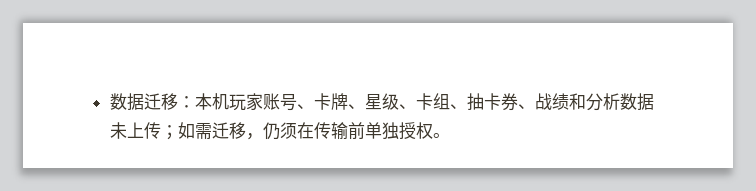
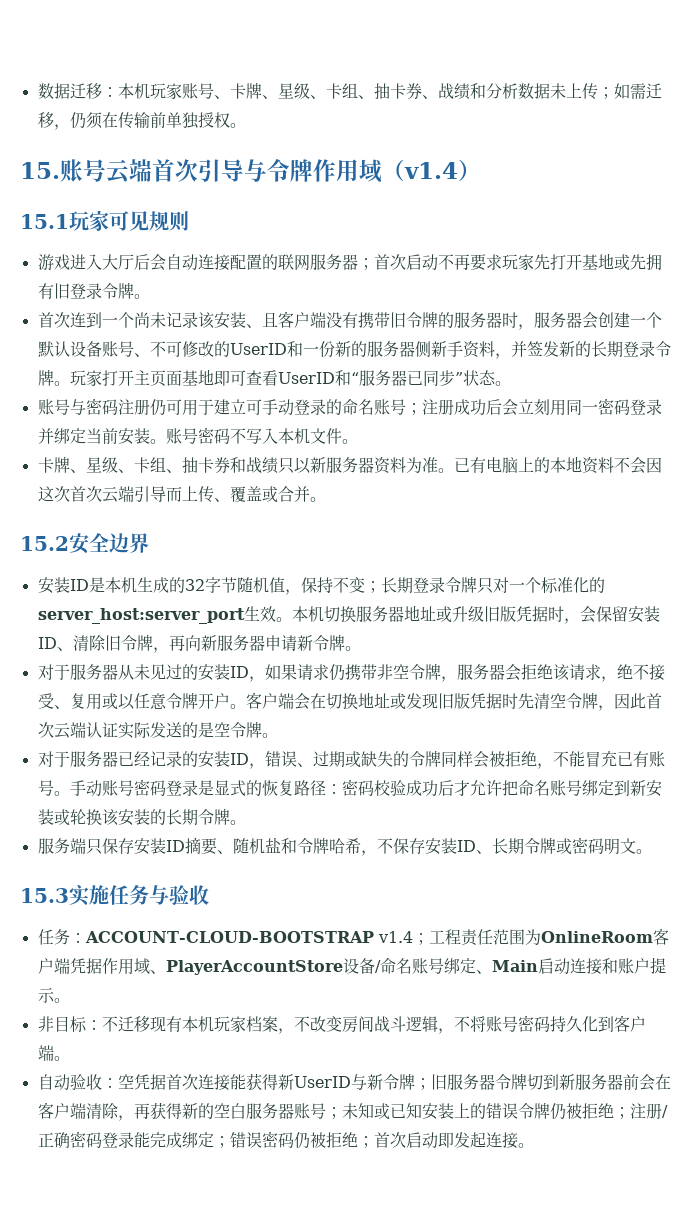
+ 15.账号云端首次引导与令牌作用域（v1.4）
+ 15.1玩家可见规则
+ 游戏进入大厅后会自动连接配置的联网服务器；首次启动不再要求玩家先打开基地或先拥有旧登录令牌。
+ 首次连到一个尚未记录该安装、且客户端没有携带旧令牌的服务器时，服务器会创建一个默认设备账号、不可修改的UserID和一份新的服务器侧新手资料，并签发新的长期登录令牌。玩家打开主页面基地即可查看UserID和“服务器已同步”状态。
+ 账号与密码注册仍可用于建立可手动登录的命名账号；注册成功后会立刻用同一密码登录并绑定当前安装。账号密码不写入本机文件。
+ 卡牌、星级、卡组、抽卡券和战绩只以新服务器资料为准。已有电脑上的本地资料不会因这次首次云端引导而上传、覆盖或合并。
+ 15.2安全边界
+ 安装ID是本机生成的32字节随机值，保持不变；长期登录令牌只对一个标准化的server_host:server_port生效。本机切换服务器地址或升级旧版凭据时，会保留安装ID、清除旧令牌，再向新服务器申请新令牌。
+ 对于服务器从未见过的安装ID，如果请求仍携带非空令牌，服务器会拒绝该请求，绝不接受、复用或以任意令牌开户。客户端会在切换地址或发现旧版凭据时先清空令牌，因此首次云端认证实际发送的是空令牌。
+ 对于服务器已经记录的安装ID，错误、过期或缺失的令牌同样会被拒绝，不能冒充已有账号。手动账号密码登录是显式的恢复路径：密码校验成功后才允许把命名账号绑定到新安装或轮换该安装的长期令牌。
+ 服务端只保存安装ID摘要、随机盐和令牌哈希，不保存安装ID、长期令牌或密码明文。
+ 15.3实施任务与验收
+ 任务：ACCOUNT-CLOUD-BOOTSTRAP v1.4；工程责任范围为OnlineRoom客户端凭据作用域、PlayerAccountStore设备/命名账号绑定、Main启动连接和账户提示。
+ 非目标：不迁移现有本机玩家档案，不改变房间战斗逻辑，不将账号密码持久化到客户端。
+ 自动验收：空凭据首次连接能获得新UserID与新令牌；旧服务器令牌切到新服务器前会在客户端清除，再获得新的空白服务器账号；未知或已知安装上的错误令牌仍被拒绝；注册/正确密码登录能完成绑定；错误密码仍被拒绝；首次启动即发起连接。

